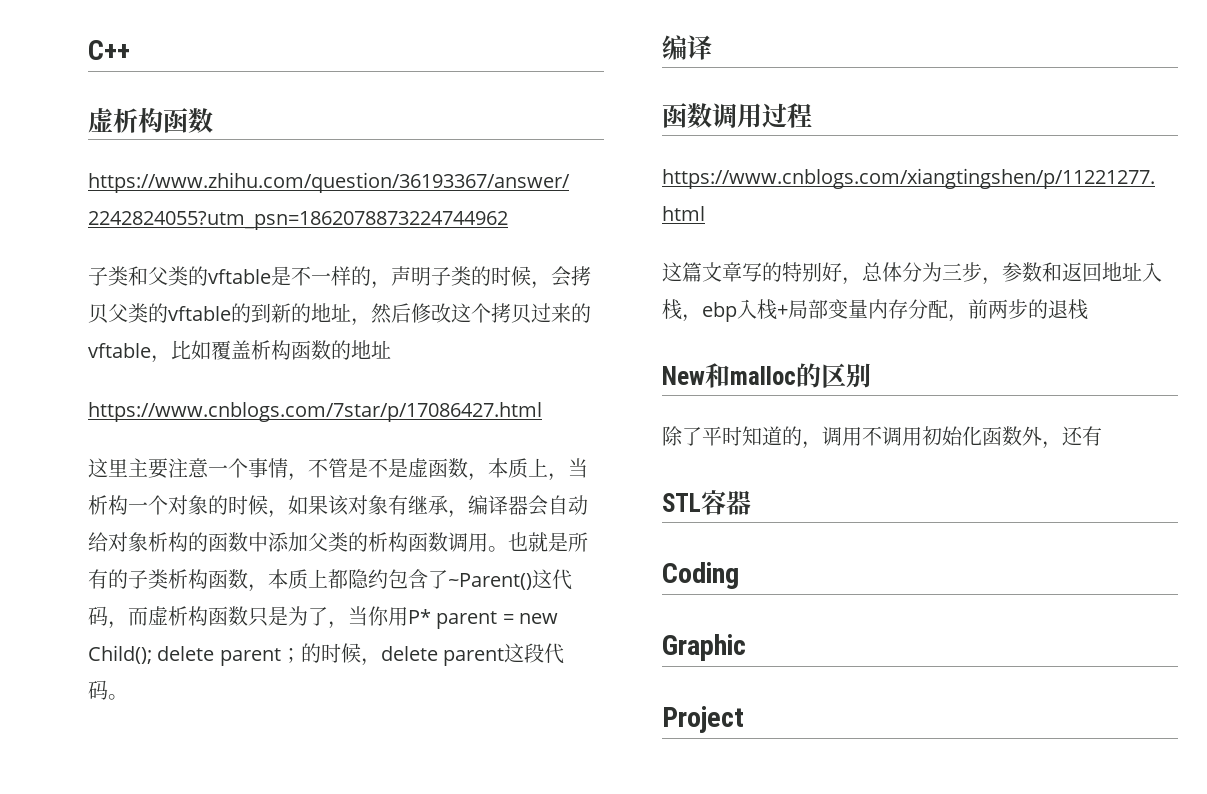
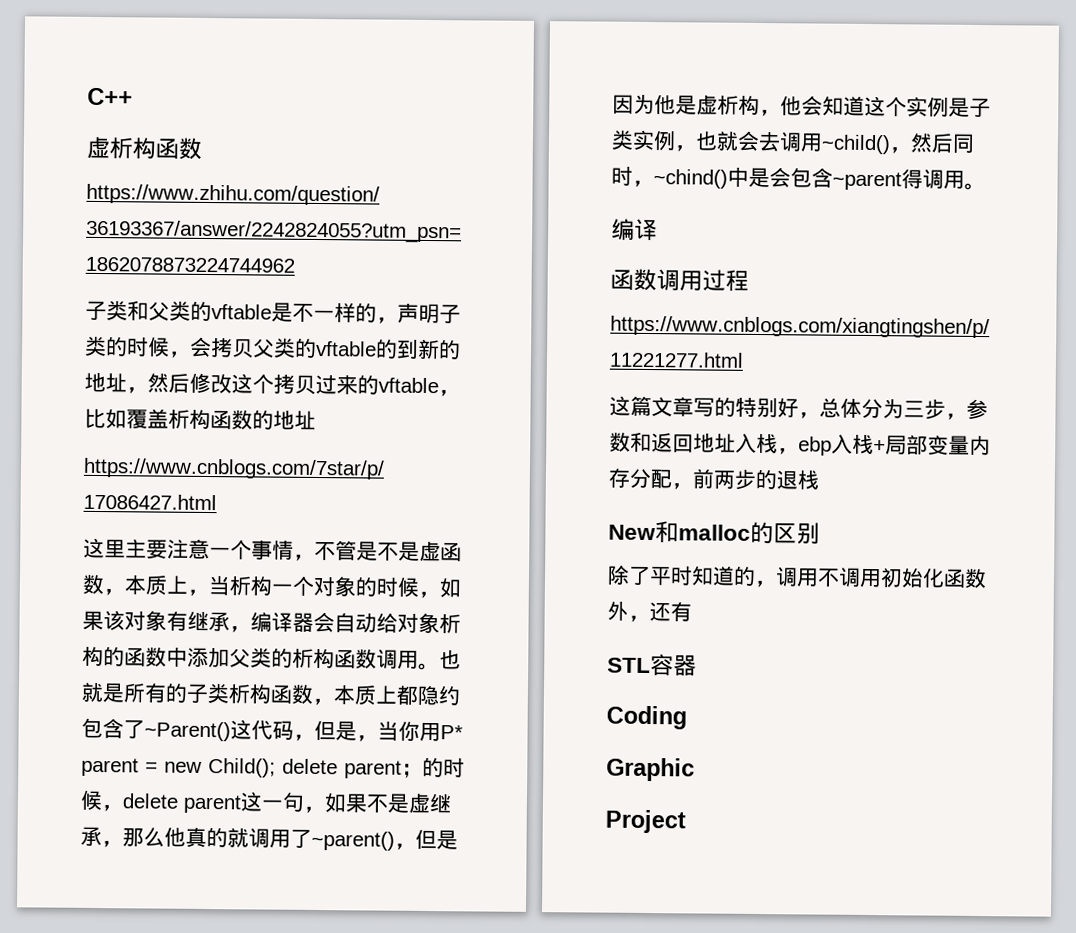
- 也就是所有的子类析构函数，本质上都隐约包含了~Parent()这代码，而虚析构函数只是为了，当你用P* parent = new Child(); delete parent；的时候，delete parent这段代码。
+ 也就是所有的子类析构函数，本质上都隐约包含了~Parent()这代码，但是，当你用P* parent = new Child(); delete parent；的时候，delete parent这一句，如果不是虚继承，那么他真的就调用了~parent()，但是因为他是虚析构，他会知道这个实例是子类实例，也就会去调用~child()，然后同时，~chind()中是会包含~parent得调用。

